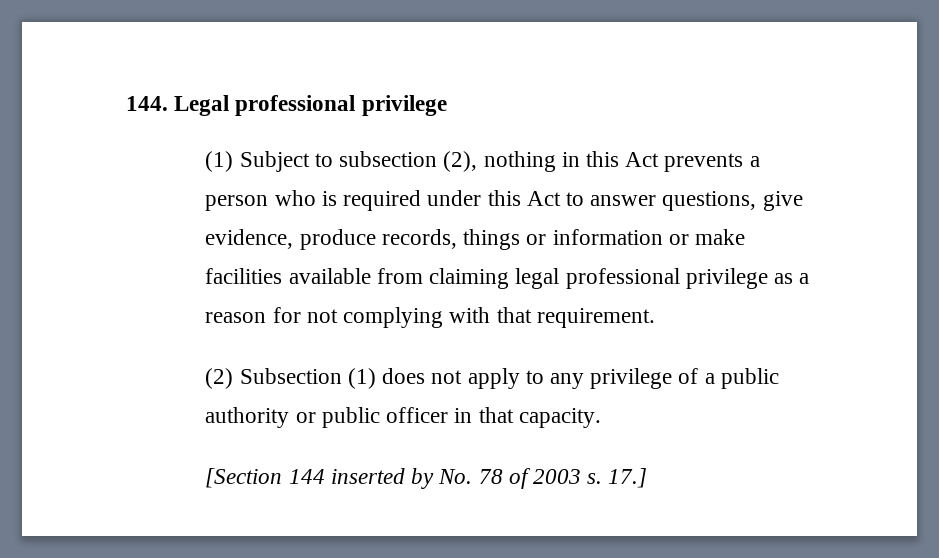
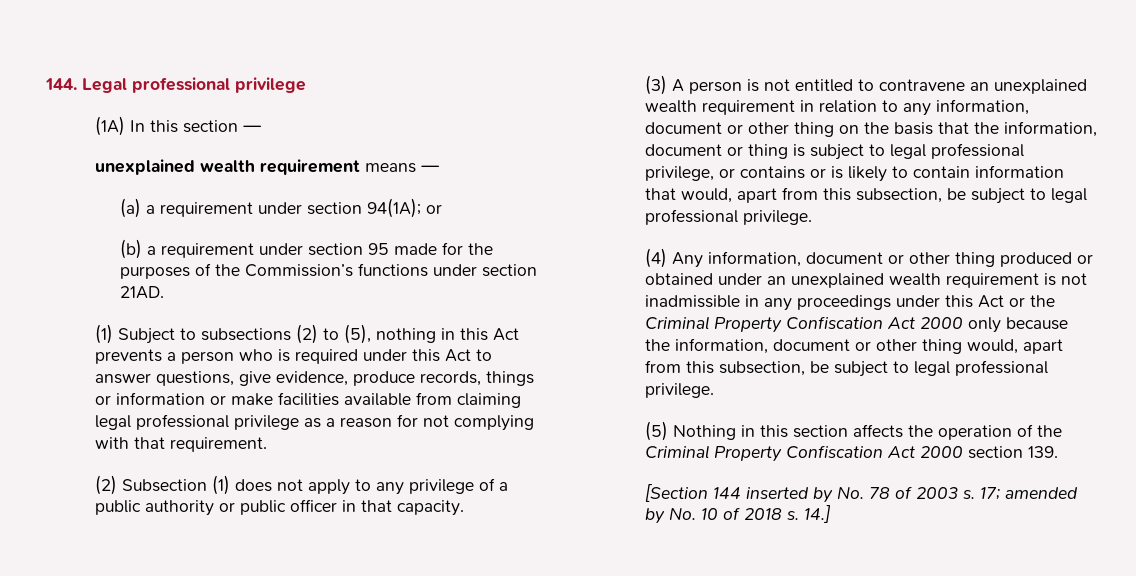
+ (1A) In this section —
+ unexplained wealth requirement means —
+ (a) a requirement under section 94(1A); or
+ (b) a requirement under section 95 made for the purposes of the Commission’s functions under section 21AD.
- (1) Subject to subsection (2), nothing in this Act prevents a person who is required under this Act to answer questions, give evidence, produce records, things or information or make facilities available from claiming legal professional privilege as a reason for not complying with that requirement.
+ (1) Subject to subsections (2) to (5), nothing in this Act prevents a person who is required under this Act to answer questions, give evidence, produce records, things or information or make facilities available from claiming legal professional privilege as a reason for not complying with that requirement.
+ (3) A person is not entitled to contravene an unexplained wealth requirement in relation to any information, document or other thing on the basis that the information, document or thing is subject to legal professional privilege, or contains or is likely to contain information that would, apart from this subsection, be subject to legal professional privilege.
+ (4) Any information, document or other thing produced or obtained under an unexplained wealth requirement is not inadmissible in any proceedings under this Act or the Criminal Property Confiscation Act 2000 only because the information, document or other thing would, apart from this subsection, be subject to legal professional privilege.
+ (5) Nothing in this section affects the operation of the Criminal Property Confiscation Act 2000 section 139.
- 17.]
+ 17; amended by No. 10 of 2018 s. 14.]

